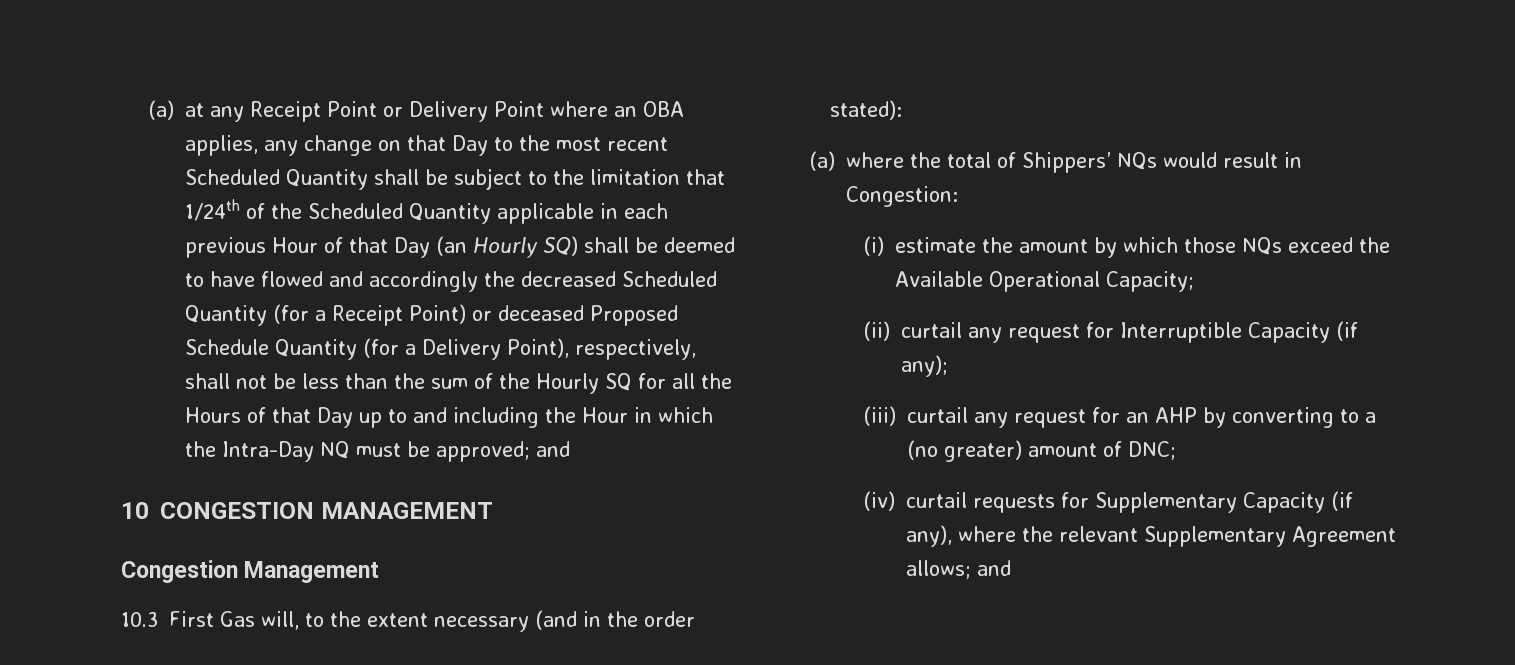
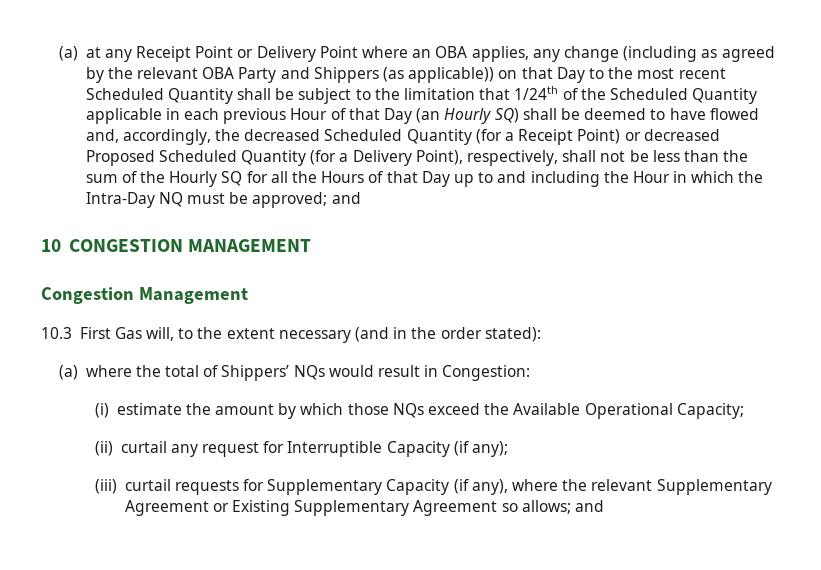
- (a) at any Receipt Point or Delivery Point where an OBA applies, any change on that Day to the most recent Scheduled Quantity shall be subject to the limitation that 1/24th of the Scheduled Quantity applicable in each previous Hour of that Day (an Hourly SQ) shall be deemed to have flowed and accordingly the decreased Scheduled Quantity (for a Receipt Point) or deceased Proposed Schedule Quantity (for a Delivery Point), respectively, shall not be less than the sum of the Hourly SQ for all the Hours of that Day up to and including the Hour in which the Intra-Day NQ must be approved;
+ (a) at any Receipt Point or Delivery Point where an OBA applies, any change (including as agreed by the relevant OBA Party and Shippers (as applicable)) on that Day to the most recent Scheduled Quantity shall be subject to the limitation that 1/24th of the Scheduled Quantity applicable in each previous Hour of that Day (an Hourly SQ) shall be deemed to have flowed and, accordingly, the decreased Scheduled Quantity (for a Receipt Point) or decreased Proposed Scheduled Quantity (for a Delivery Point), respectively, shall not be less than the sum of the Hourly SQ for all the Hours of that Day up to and including the Hour in which the Intra-Day NQ must be approved;
- (iii) curtail any request for an AHP by converting to a (no greater) amount of DNC;
- (iv) curtail requests for Supplementary Capacity (if any), where the relevant Supplementary Agreement allows; and
+ (iii) curtail requests for Supplementary Capacity (if any), where the relevant Supplementary Agreement or Existing Supplementary Agreement so allows; and

